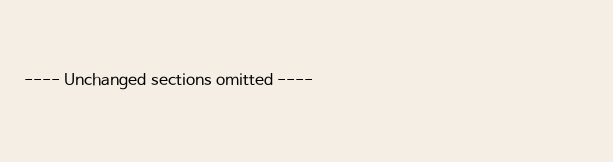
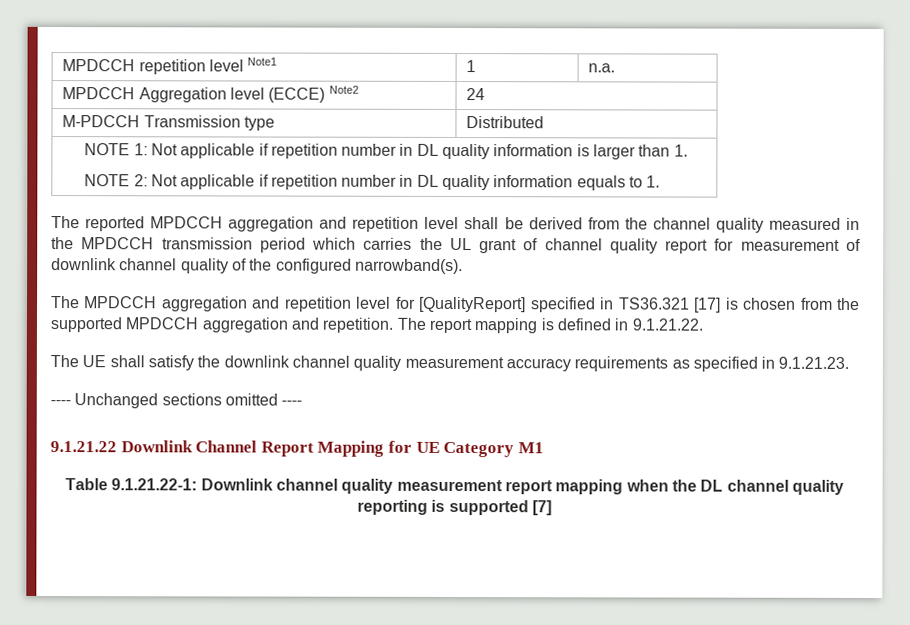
+ MPDCCH repetition level Note1 | 1 | n.a.
+ MPDCCH Aggregation level (ECCE) Note2 | 24
+ M-PDCCH Transmission type | Distributed
+ NOTE 1: Not applicable if repetition number in DL quality information is larger than 1.
+ NOTE 2: Not applicable if repetition number in DL quality information equals to 1.
+ The reported MPDCCH aggregation and repetition level shall be derived from the channel quality measured in the MPDCCH transmission period which carries the UL grant of channel quality report for measurement of downlink channel quality of the configured narrowband(s).
+ The MPDCCH aggregation and repetition level for [QualityReport] specified in TS36.321 [17] is chosen from the supported MPDCCH aggregation and repetition. The report mapping is defined in 9.1.21.22.
+ The UE shall satisfy the downlink channel quality measurement accuracy requirements as specified in 9.1.21.23.
+ 9.1.21.22 Downlink Channel Report Mapping for UE Category M1
+ Table 9.1.21.22-1: Downlink channel quality measurement report mapping when the DL channel quality reporting is supported [7]

